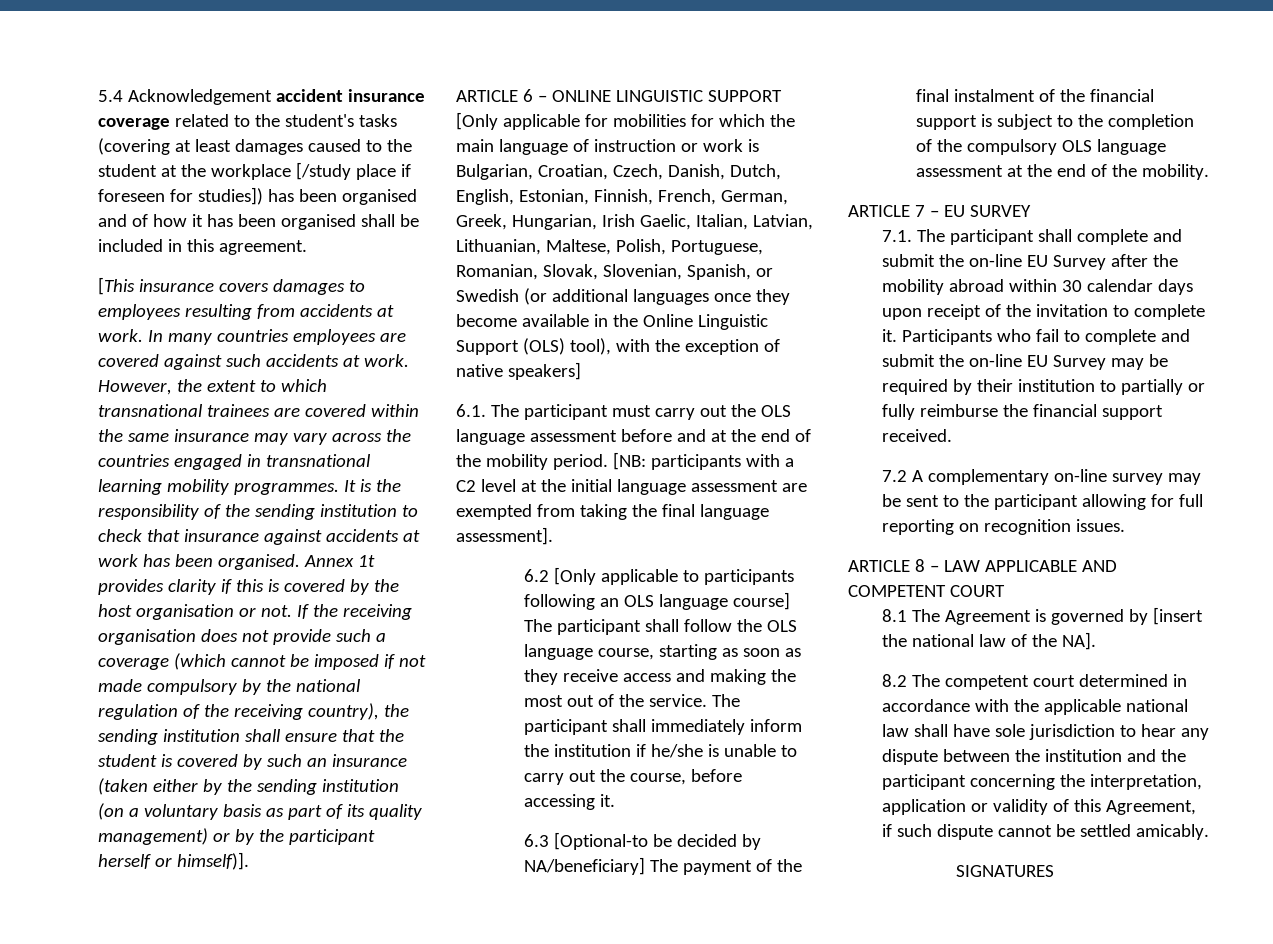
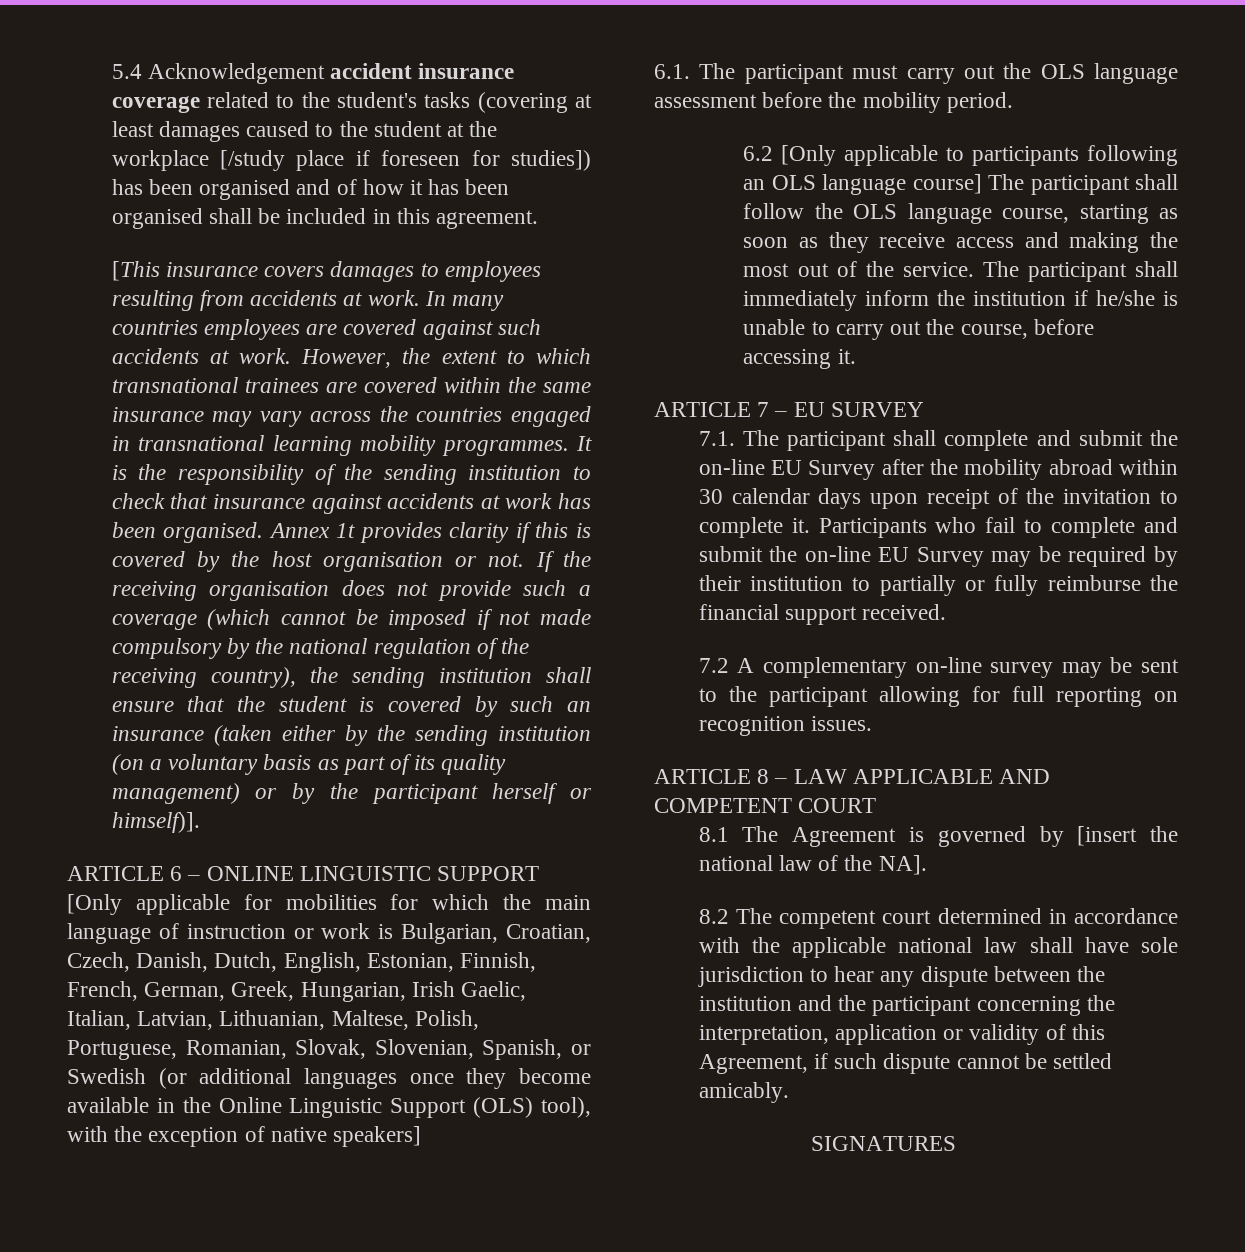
- 6.1. The participant must carry out the OLS language assessment before and at the end of the mobility period. [NB: participants with a C2 level at the initial language assessment are exempted from taking the final language assessment].
+ 6.1. The participant must carry out the OLS language assessment before the mobility period.
- 6.3 [Optional-to be decided by NA/beneficiary] The payment of the final instalment of the financial support is subject to the completion of the compulsory OLS language assessment at the end of the mobility.

